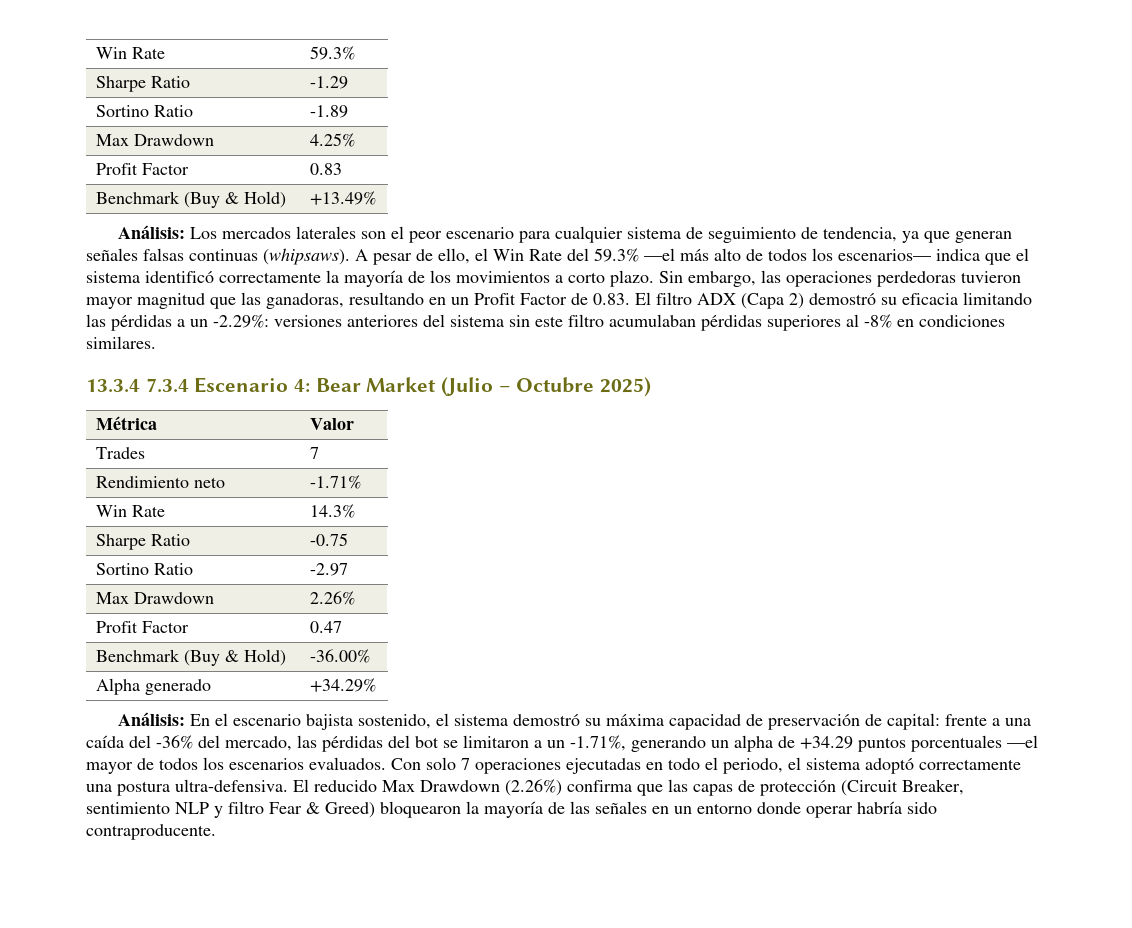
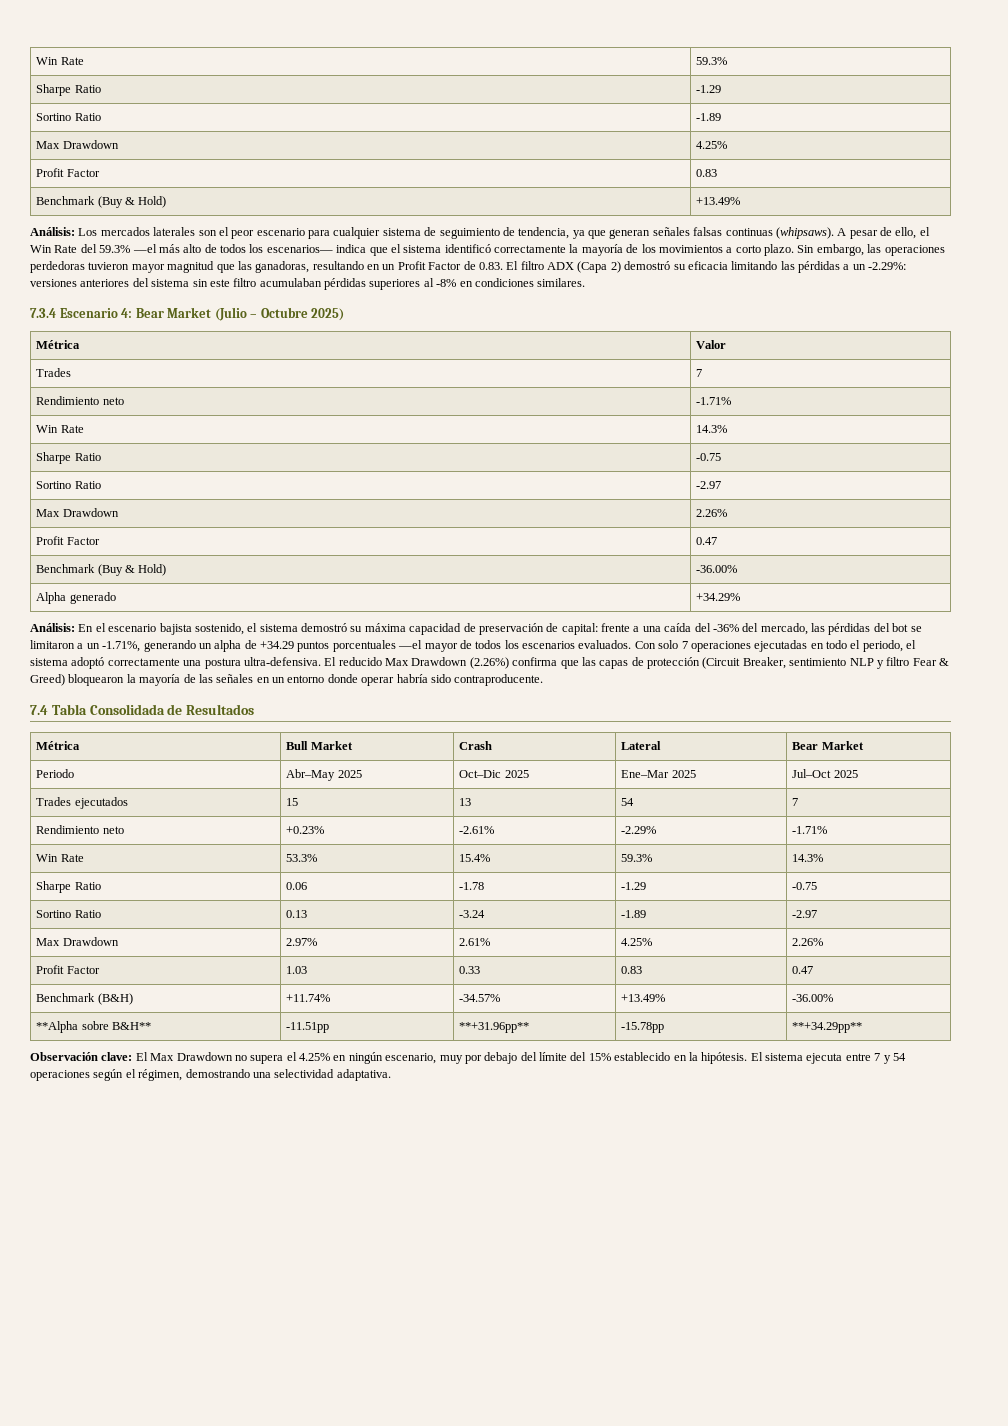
- 13.3.4 7.3.4 Escenario 4: Bear Market (Julio – Octubre 2025)
+ 7.3.4 Escenario 4: Bear Market (Julio – Octubre 2025)
+ 7.4 Tabla Consolidada de Resultados
+ Métrica | Bull Market | Crash | Lateral | Bear Market
+ Periodo | Abr–May 2025 | Oct–Dic 2025 | Ene–Mar 2025 | Jul–Oct 2025
+ Trades ejecutados | 15 | 13 | 54 | 7
+ Rendimiento neto | +0.23% | -2.61% | -2.29% | -1.71%
+ Win Rate | 53.3% | 15.4% | 59.3% | 14.3%
+ Sharpe Ratio | 0.06 | -1.78 | -1.29 | -0.75
+ Sortino Ratio | 0.13 | -3.24 | -1.89 | -2.97
+ Max Drawdown | 2.97% | 2.61% | 4.25% | 2.26%
+ Profit Factor | 1.03 | 0.33 | 0.83 | 0.47
+ Benchmark (B&H) | +11.74% | -34.57% | +13.49% | -36.00%
+ **Alpha sobre B&H** | -11.51pp | **+31.96pp** | -15.78pp | **+34.29pp**
+ Observación clave: El Max Drawdown no supera el 4.25% en ningún escenario, muy por debajo del límite del 15% establecido en la hipótesis. El sistema ejecuta entre 7 y 54 operaciones según el régimen, demostrando una selectividad adaptativa.

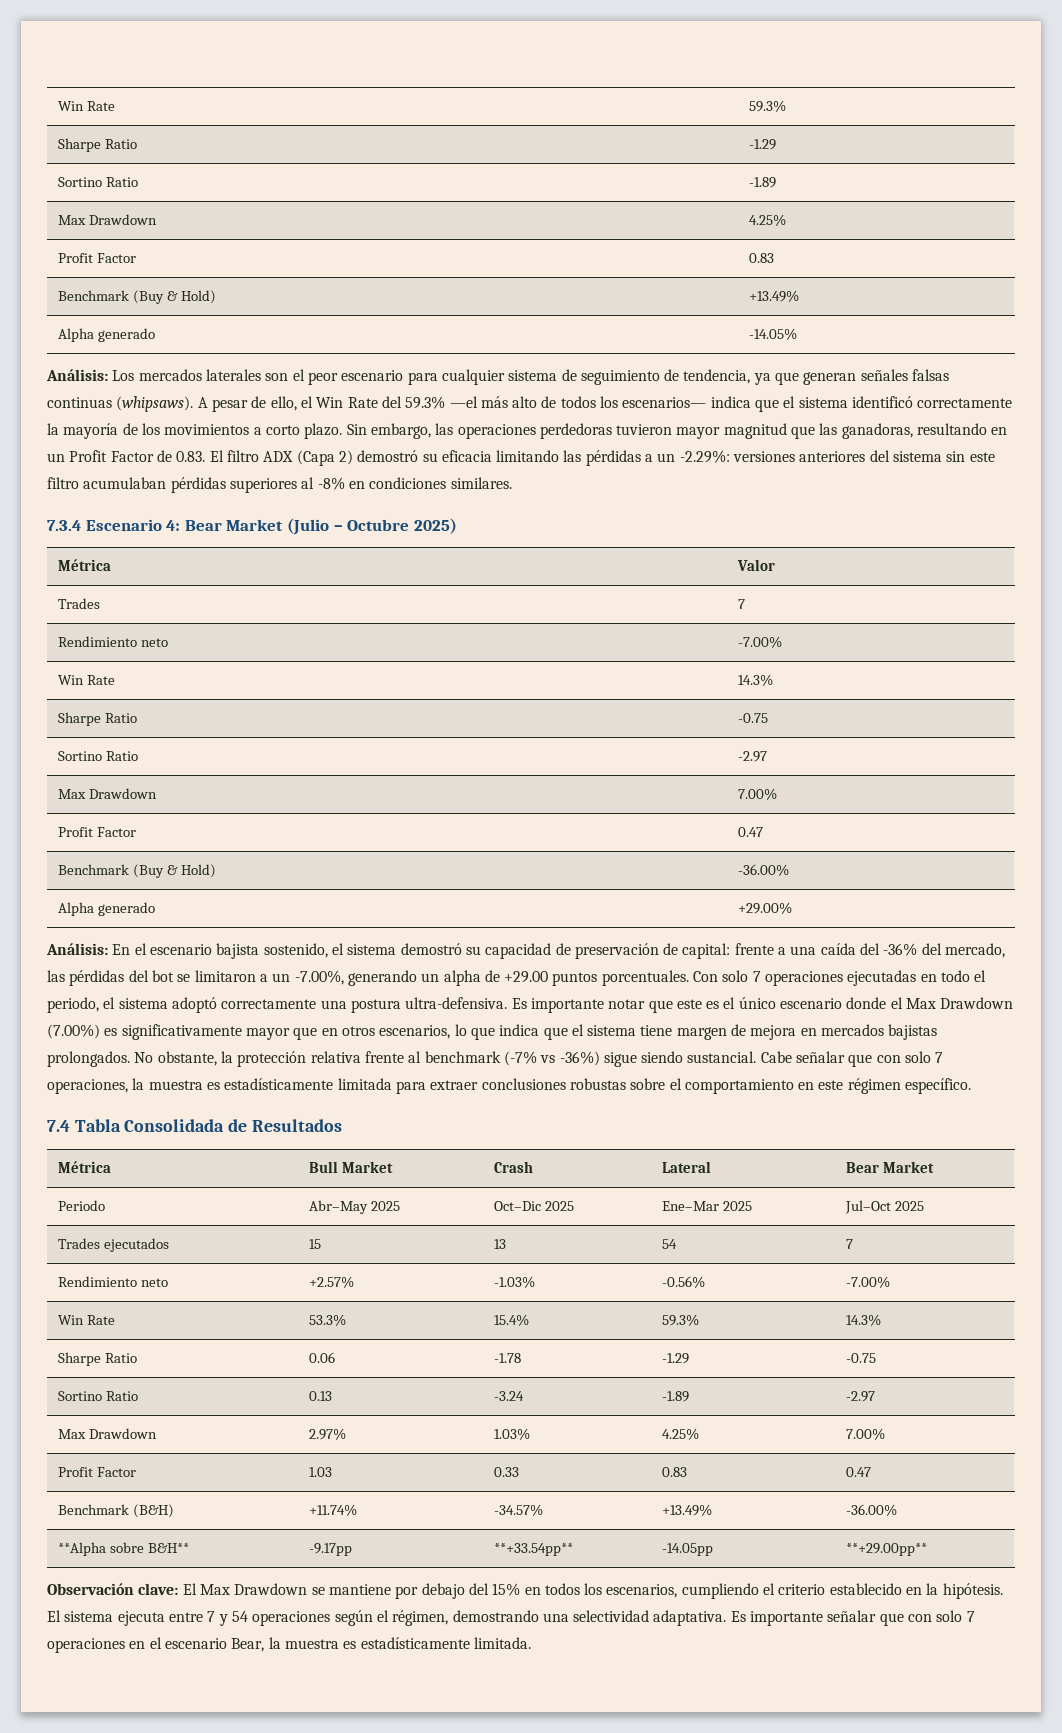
+ Alpha generado | -14.05%
- Rendimiento neto | -1.71%
+ Rendimiento neto | -7.00%
- Max Drawdown | 2.26%
+ Max Drawdown | 7.00%
- Alpha generado | +34.29%
+ Alpha generado | +29.00%
- Análisis: En el escenario bajista sostenido, el sistema demostró su máxima capacidad de preservación de capital: frente a una caída del -36% del mercado, las pérdidas del bot se limitaron a un -1.71%, generando un alpha de +34.29 puntos porcentuales —el mayor de todos los escenarios evaluados.
+ Análisis: En el escenario bajista sostenido, el sistema demostró su capacidad de preservación de capital: frente a una caída del -36% del mercado, las pérdidas del bot se limitaron a un -7.00%, generando un alpha de +29.00 puntos porcentuales.
- El reducido Max Drawdown (2.26%) confirma que las capas de protección (Circuit Breaker, sentimiento NLP y filtro Fear & Greed) bloquearon la mayoría de las señales en un entorno donde operar habría sido contraproducente.
+ Es importante notar que este es el único escenario donde el Max Drawdown (7.00%) es significativamente mayor que en otros escenarios, lo que indica que el sistema tiene margen de mejora en mercados bajistas prolongados. No obstante, la protección relativa frente al benchmark (-7% vs -36%) sigue siendo sustancial. Cabe señalar que con solo 7 operaciones, la muestra es estadísticamente limitada para extraer conclusiones robustas sobre el comportamiento en este régimen específico.
- Rendimiento neto | +0.23% | -2.61% | -2.29% | -1.71%
+ Rendimiento neto | +2.57% | -1.03% | -0.56% | -7.00%
- Max Drawdown | 2.97% | 2.61% | 4.25% | 2.26%
+ Max Drawdown | 2.97% | 1.03% | 4.25% | 7.00%
- **Alpha sobre B&H** | -11.51pp | **+31.96pp** | -15.78pp | **+34.29pp**
+ **Alpha sobre B&H** | -9.17pp | **+33.54pp** | -14.05pp | **+29.00pp**
- Observación clave: El Max Drawdown no supera el 4.25% en ningún escenario, muy por debajo del límite del 15% establecido en la hipótesis.
+ Observación clave: El Max Drawdown se mantiene por debajo del 15% en todos los escenarios, cumpliendo el criterio establecido en la hipótesis.
+ Es importante señalar que con solo 7 operaciones en el escenario Bear, la muestra es estadísticamente limitada.

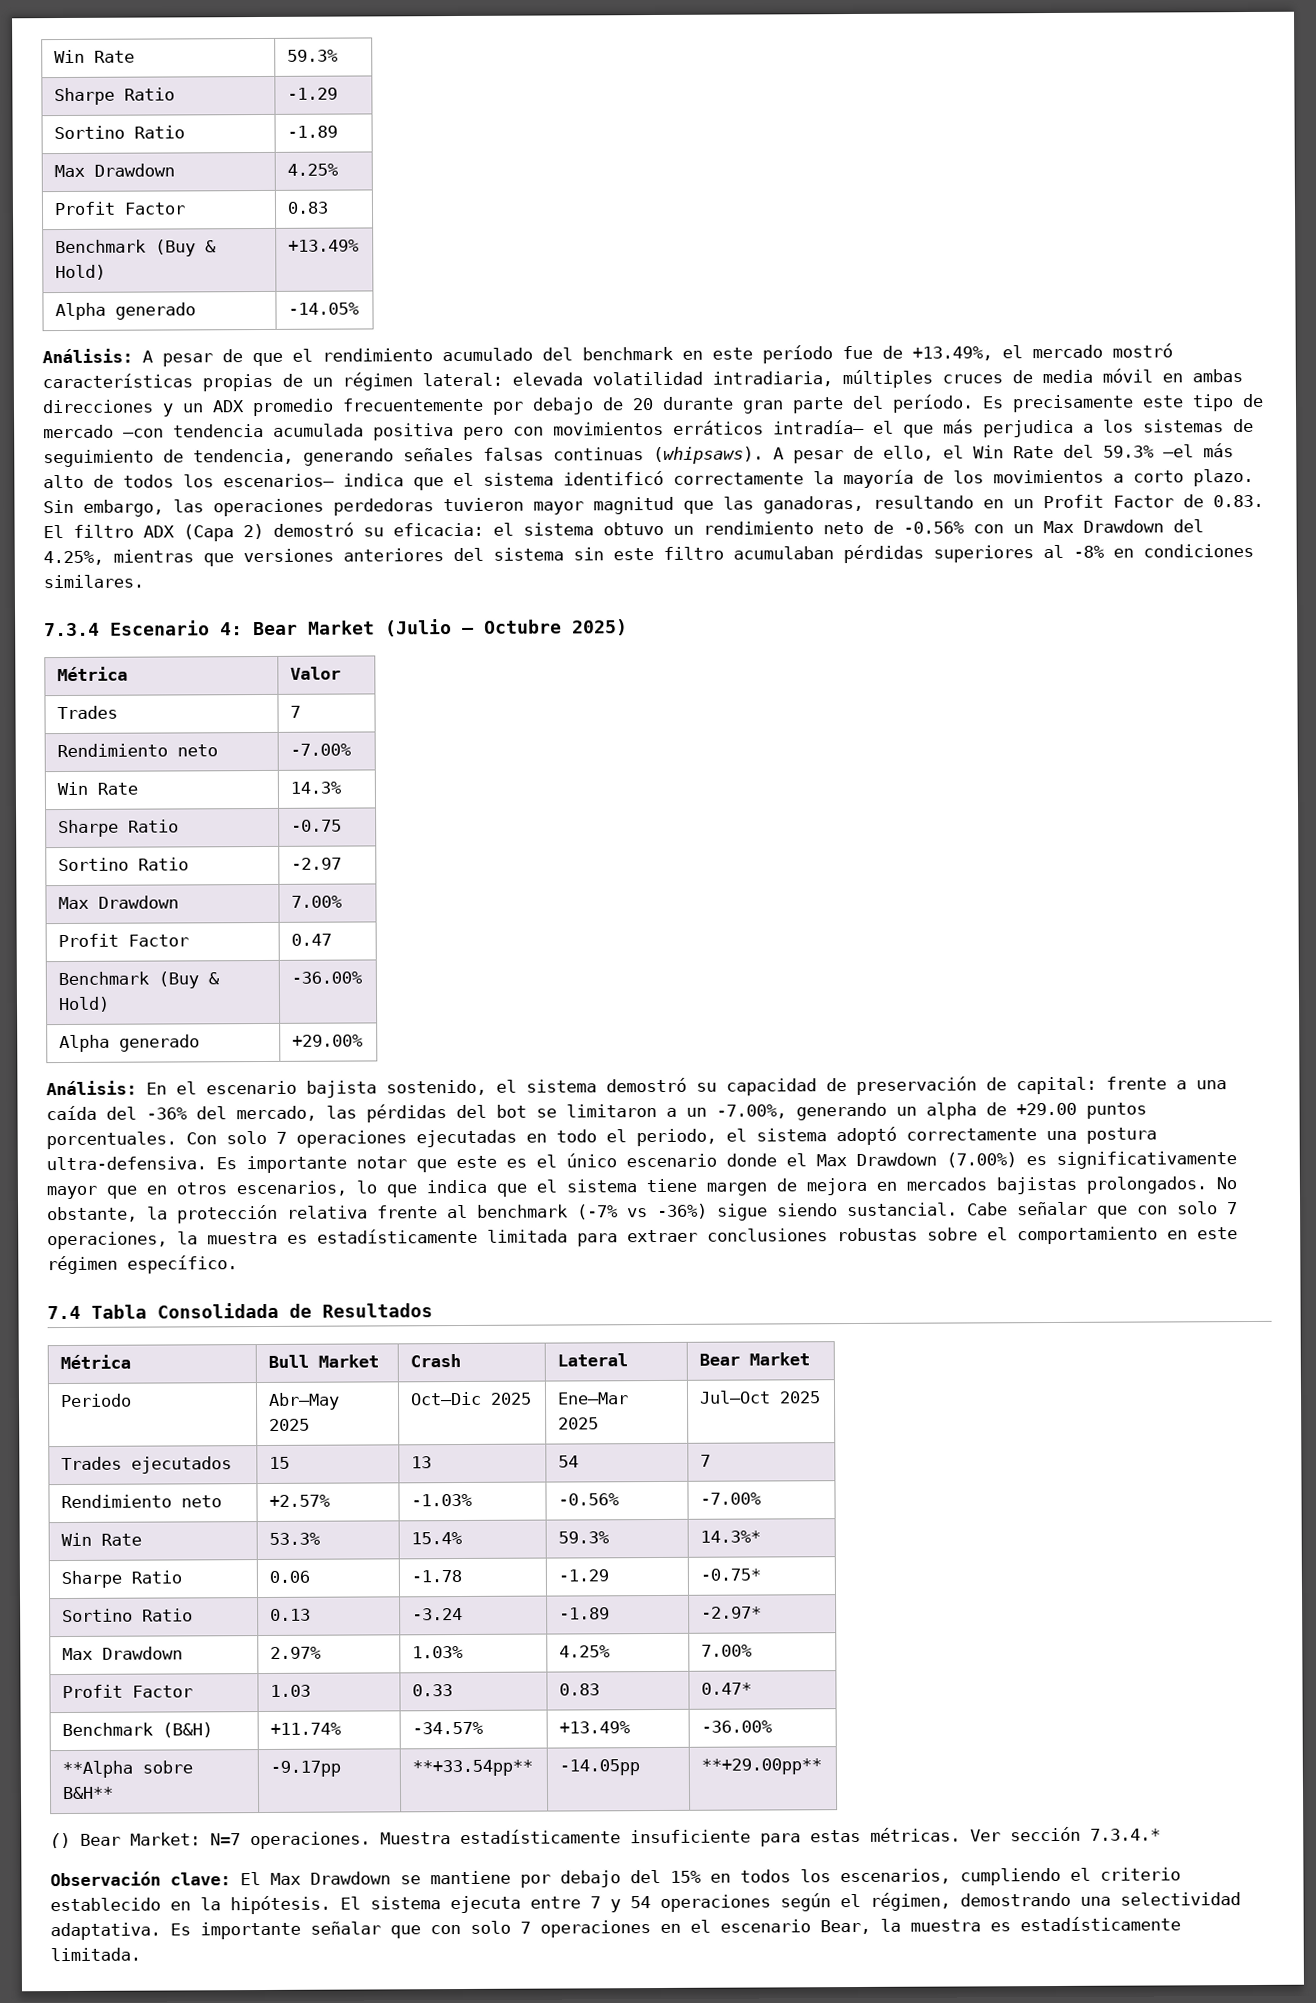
- Análisis: Los mercados laterales son el peor escenario para cualquier sistema de seguimiento de tendencia, ya que generan señales falsas continuas (whipsaws).
+ Análisis: A pesar de que el rendimiento acumulado del benchmark en este período fue de +13.49%, el mercado mostró características propias de un régimen lateral: elevada volatilidad intradiaria, múltiples cruces de media móvil en ambas direcciones y un ADX promedio frecuentemente por debajo de 20 durante gran parte del período. Es precisamente este tipo de mercado —con tendencia acumulada positiva pero con movimientos erráticos intradía— el que más perjudica a los sistemas de seguimiento de tendencia, generando señales falsas continuas (whipsaws).
- Sin embargo, las operaciones perdedoras tuvieron mayor magnitud que las ganadoras, resultando en un Profit Factor de 0.83. El filtro ADX (Capa 2) demostró su eficacia limitando las pérdidas a un -2.29%: versiones anteriores del sistema sin este filtro acumulaban pérdidas superiores al -8% en condiciones similares.
+ Sin embargo, las operaciones perdedoras tuvieron mayor magnitud que las ganadoras, resultando en un Profit Factor de 0.83. El filtro ADX (Capa 2) demostró su eficacia: el sistema obtuvo un rendimiento neto de -0.56% con un Max Drawdown del 4.25%, mientras que versiones anteriores del sistema sin este filtro acumulaban pérdidas superiores al -8% en condiciones similares.
- Win Rate | 53.3% | 15.4% | 59.3% | 14.3%
+ Win Rate | 53.3% | 15.4% | 59.3% | 14.3%*
- Sharpe Ratio | 0.06 | -1.78 | -1.29 | -0.75
+ Sharpe Ratio | 0.06 | -1.78 | -1.29 | -0.75*
- Sortino Ratio | 0.13 | -3.24 | -1.89 | -2.97
+ Sortino Ratio | 0.13 | -3.24 | -1.89 | -2.97*
- Profit Factor | 1.03 | 0.33 | 0.83 | 0.47
+ Profit Factor | 1.03 | 0.33 | 0.83 | 0.47*
+ () Bear Market: N=7 operaciones. Muestra estadísticamente insuficiente para estas métricas. Ver sección 7.3.4.*

